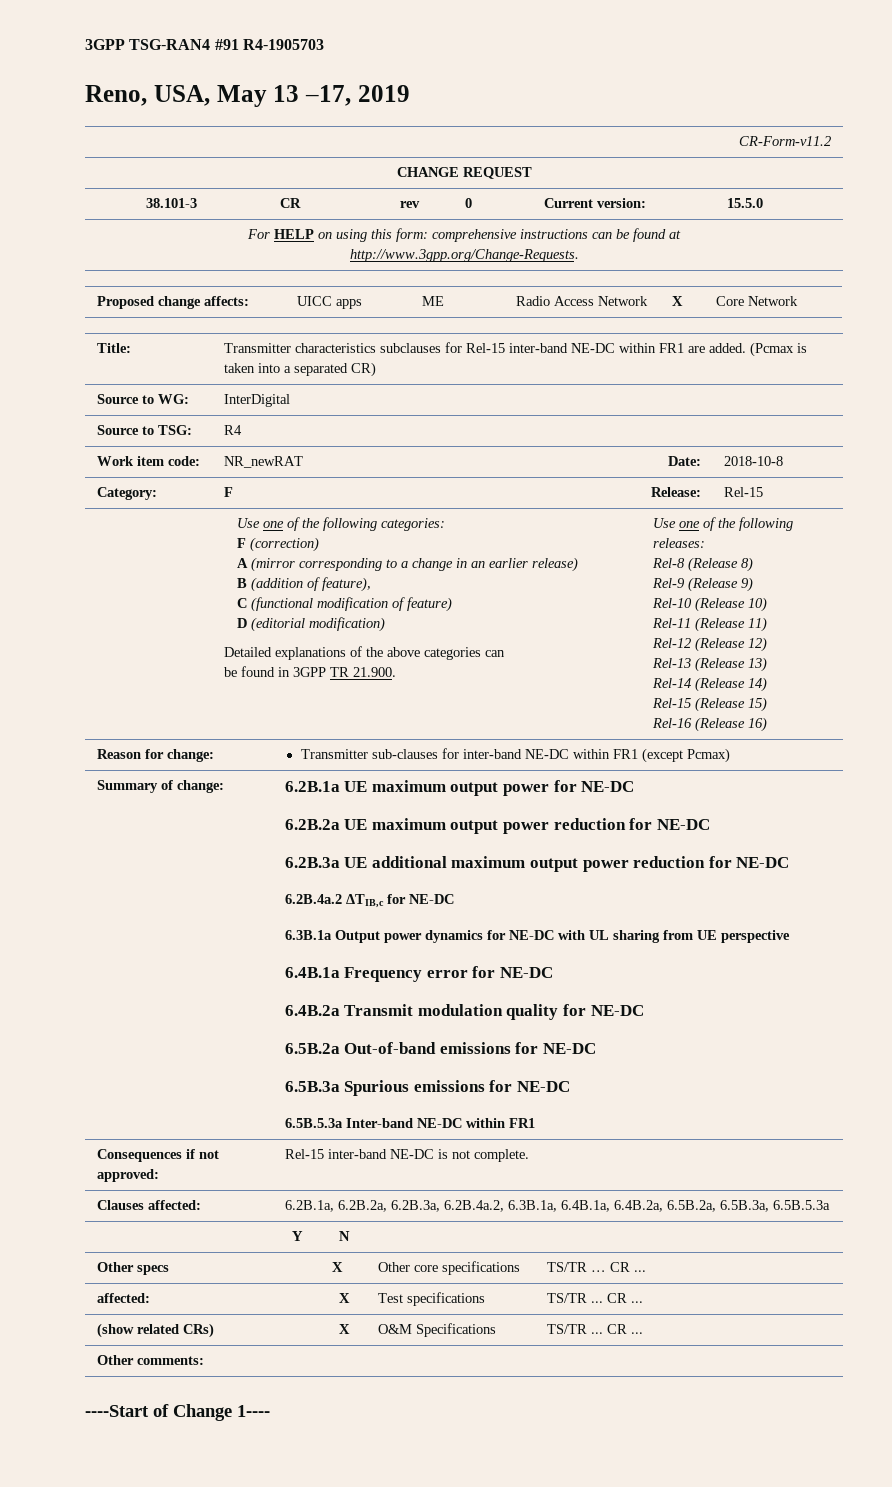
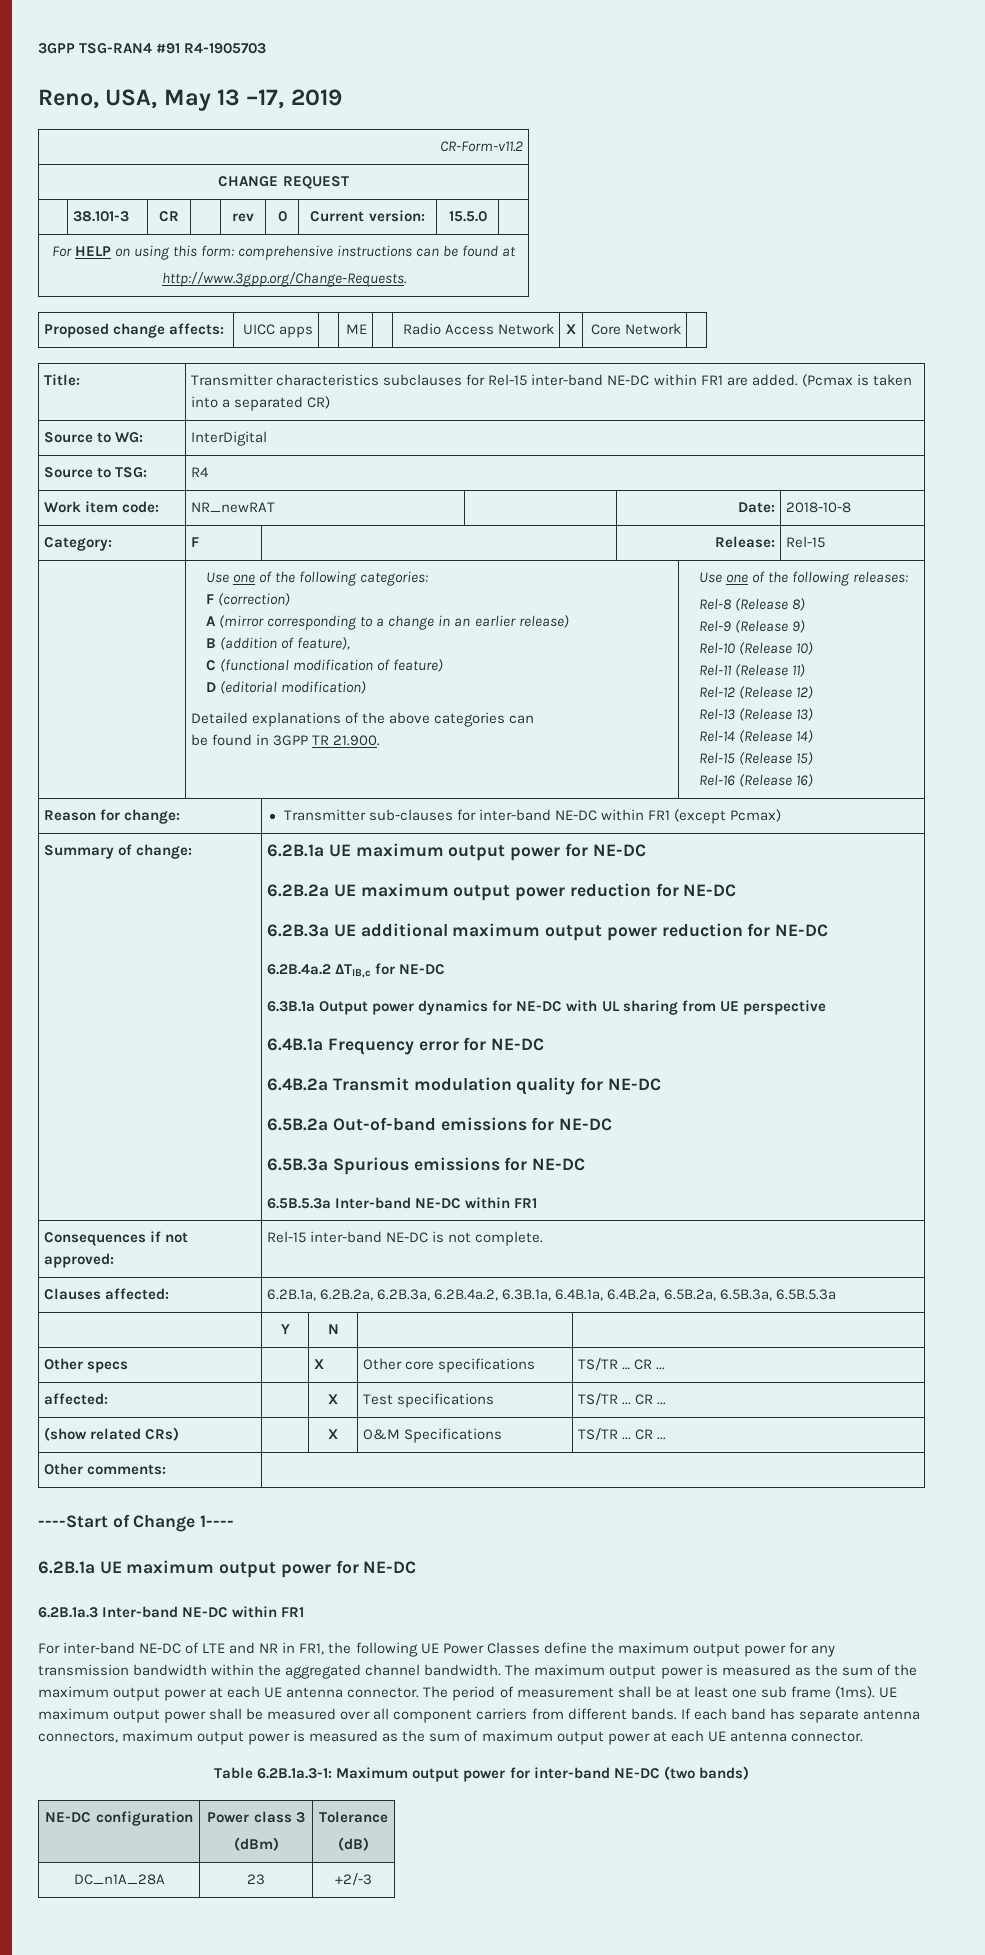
  ----Start of Change 1----
+ 6.2B.1a UE maximum output power for NE-DC
+ 6.2B.1a.3 Inter-band NE-DC within FR1
+ For inter-band NE-DC of LTE and NR in FR1, the following UE Power Classes define the maximum output power for any transmission bandwidth within the aggregated channel bandwidth. The maximum output power is measured as the sum of the maximum output power at each UE antenna connector. The period of measurement shall be at least one sub frame (1ms). UE maximum output power shall be measured over all component carriers from different bands. If each band has separate antenna connectors, maximum output power is measured as the sum of maximum output power at each UE antenna connector.
+ Table 6.2B.1a.3-1: Maximum output power for inter-band NE-DC (two bands)
+ NE-DC configuration | Power class 3
+ (dBm) | Tolerance
+ (dB)
+ DC_n1A_28A | 23 | +2/-3

